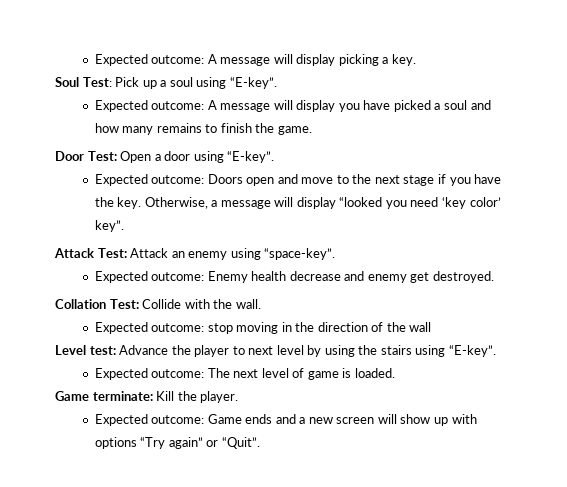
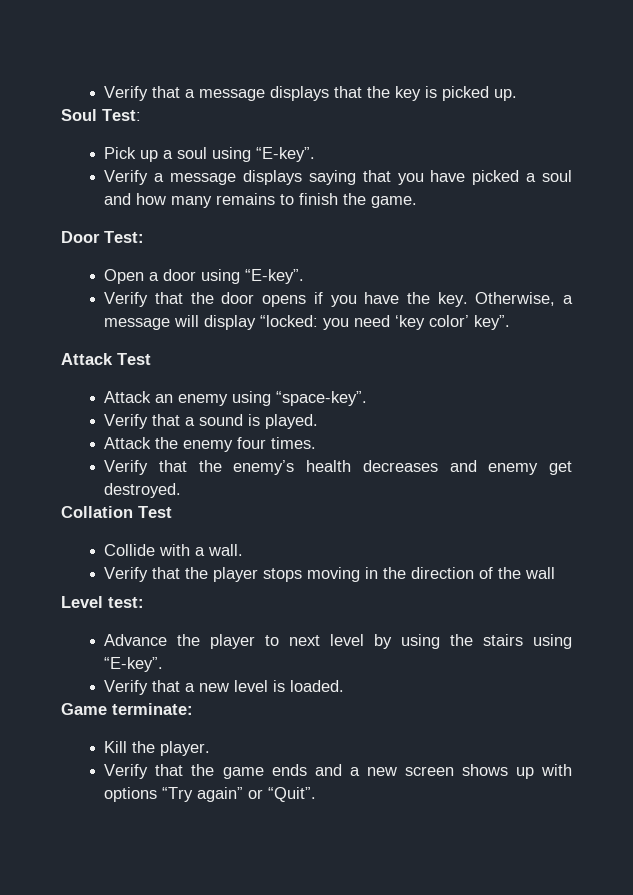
- Expected outcome: A message will display picking a key.
+ Verify that a message displays that the key is picked up.
- Soul Test: Pick up a soul using “E-key”.
+ Soul Test:
+ Pick up a soul using “E-key”.
- Expected outcome: A message will display you have picked a soul and how many remains to finish the game.
+ Verify a message displays saying that you have picked a soul and how many remains to finish the game.
- Door Test: Open a door using “E-key”.
+ Door Test:
+ Open a door using “E-key”.
- Expected outcome: Doors open and move to the next stage if you have the key.
+ Verify that the door opens if you have the key.
- Otherwise, a message will display “looked you need ‘key color’ key”.
+ Otherwise, a message will display “locked: you need ‘key color’ key”.
- Attack Test: Attack an enemy using “space-key”.
+ Attack Test
+ Attack an enemy using “space-key”.
- Expected outcome: Enemy health decrease and enemy get destroyed.
+ Verify that a sound is played.
+ Attack the enemy four times.
+ Verify that the enemy’s health decreases and enemy get destroyed.
- Collation Test: Collide with the wall.
+ Collation Test
+ Collide with a wall.
- Expected outcome: stop moving in the direction of the wall
+ Verify that the player stops moving in the direction of the wall
- Level test: Advance the player to next level by using the stairs using “E-key”.
+ Level test:
+ Advance the player to next level by using the stairs using “E-key”.
- Expected outcome: The next level of game is loaded.
+ Verify that a new level is loaded.
- Game terminate: Kill the player.
+ Game terminate:
+ Kill the player.
- Expected outcome: Game ends and a new screen will show up with options “Try again” or “Quit”.
+ Verify that the game ends and a new screen shows up with options “Try again” or “Quit”.

